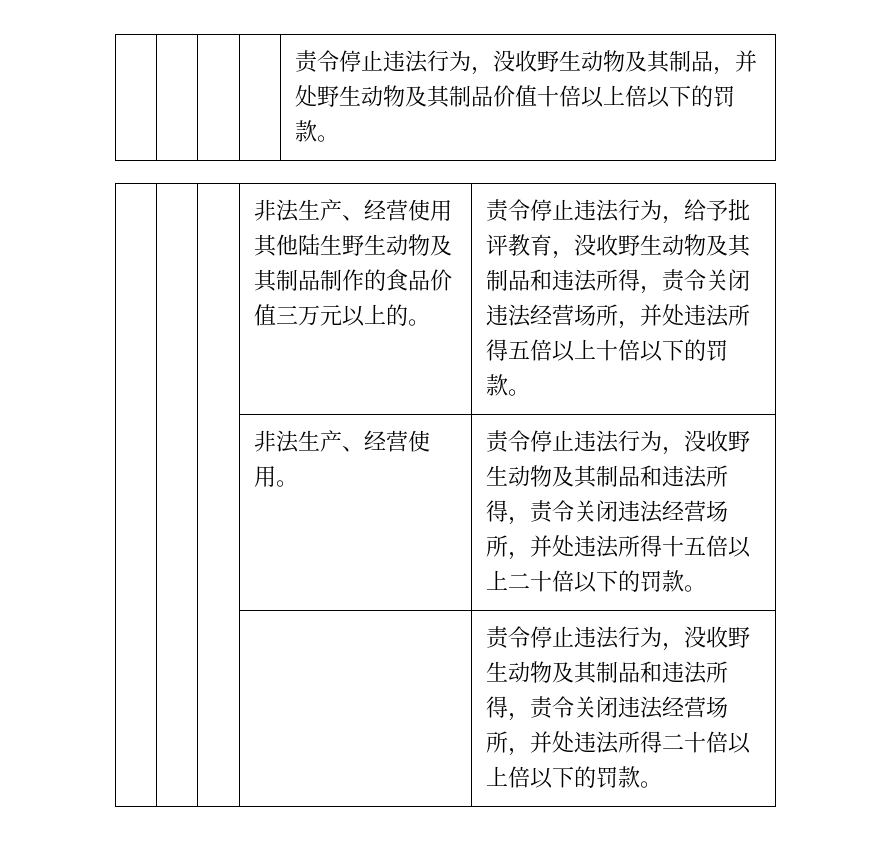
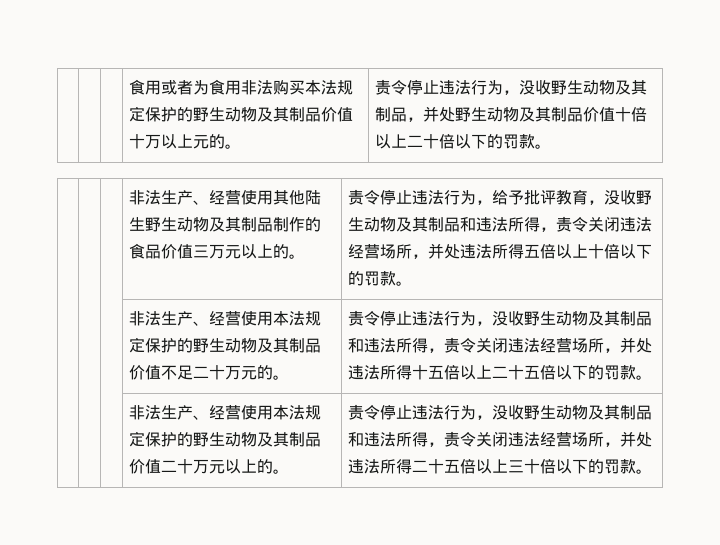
- | | | | 责令停止违法行为，没收野生动物及其制品，并处野生动物及其制品价值十倍以上倍以下的罚款。
+ | | | 食用或者为食用非法购买本法规定保护的野生动物及其制品价值十万以上元的。 | 责令停止违法行为，没收野生动物及其制品，并处野生动物及其制品价值十倍以上二十倍以下的罚款。
- 非法生产、经营使用。
+ 非法生产、经营使用本法规定保护的野生动物及其制品价值不足二十万元的。
- 责令停止违法行为，没收野生动物及其制品和违法所得，责令关闭违法经营场所，并处违法所得十五倍以上二十倍以下的罚款。
- | | | | 责令停止违法行为，没收野生动物及其制品和违法所得，责令关闭违法经营场所，并处违法所得二十倍以上倍以下的罚款。
+ 责令停止违法行为，没收野生动物及其制品和违法所得，责令关闭违法经营场所，并处违法所得十五倍以上二十五倍以下的罚款。
+ | | | 非法生产、经营使用本法规定保护的野生动物及其制品价值二十万元以上的。 | 责令停止违法行为，没收野生动物及其制品和违法所得，责令关闭违法经营场所，并处违法所得二十五倍以上三十倍以下的罚款。

